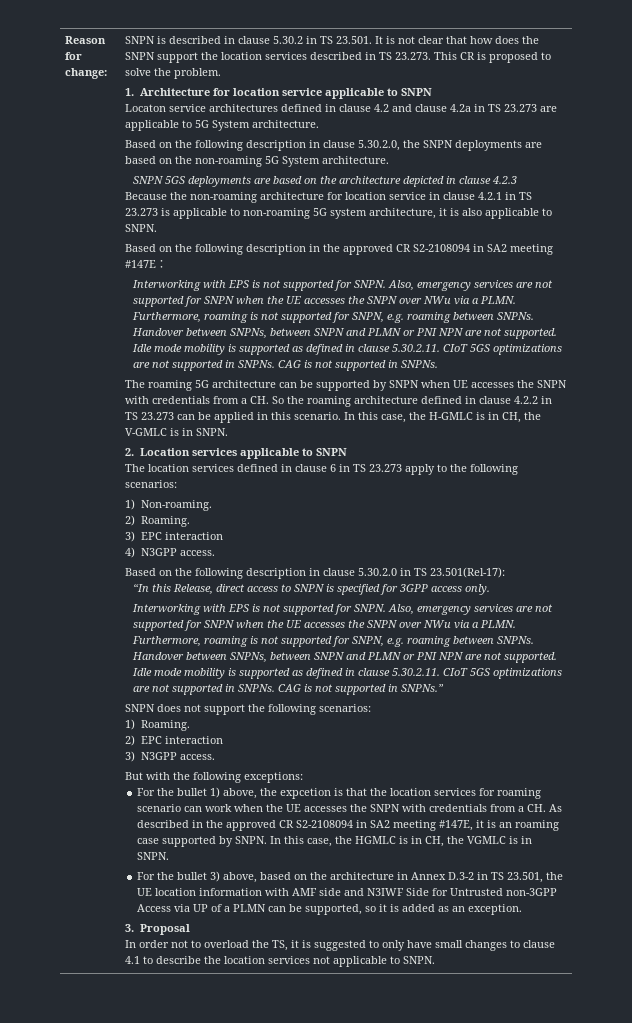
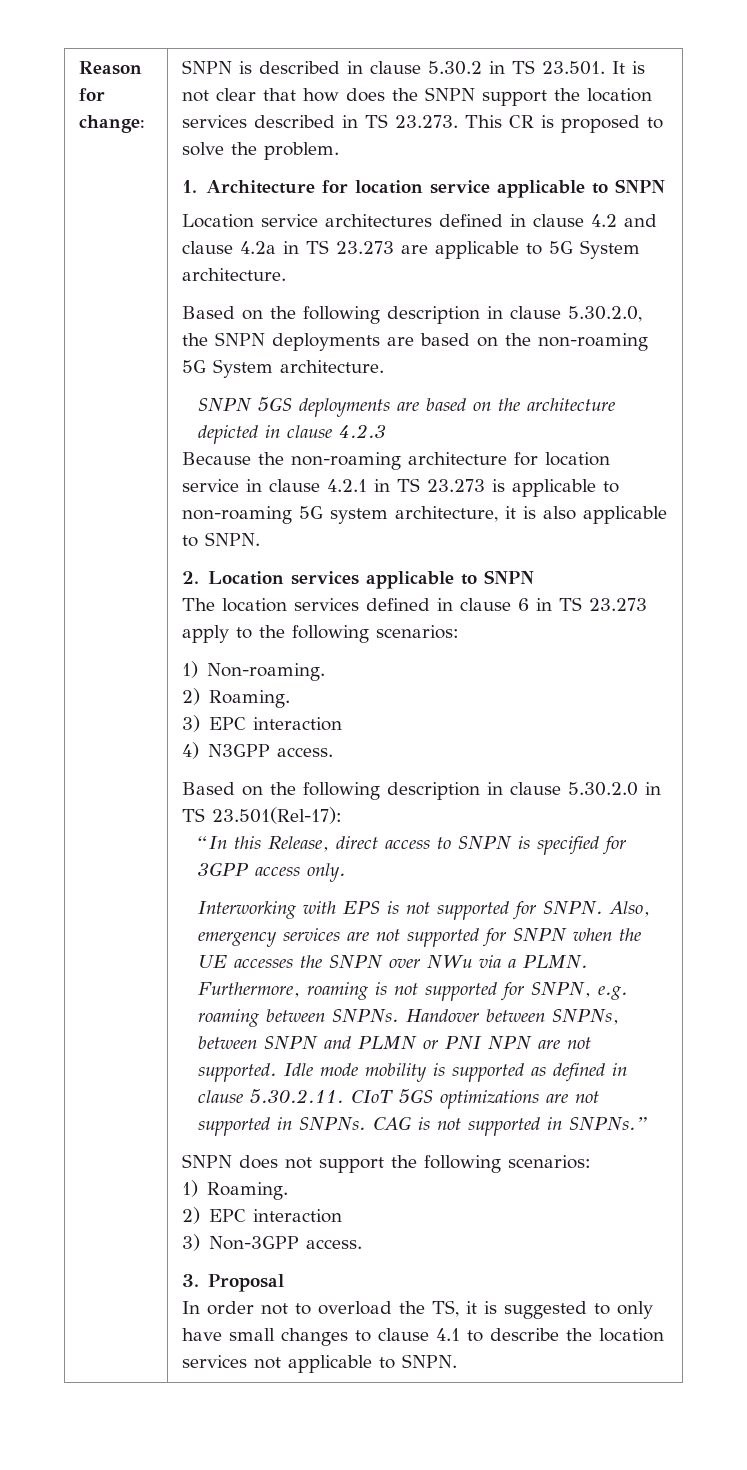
- Locaton service architectures defined in clause 4.2 and clause 4.2a in TS 23.273 are applicable to 5G System architecture.
+ Location service architectures defined in clause 4.2 and clause 4.2a in TS 23.273 are applicable to 5G System architecture.
- Based on the following description in the approved CR S2-2108094 in SA2 meeting #147E：
- Interworking with EPS is not supported for SNPN. Also, emergency services are not supported for SNPN when the UE accesses the SNPN over NWu via a PLMN. Furthermore, roaming is not supported for SNPN, e.g. roaming between SNPNs. Handover between SNPNs, between SNPN and PLMN or PNI NPN are not supported. Idle mode mobility is supported as defined in clause 5.30.2.11. CIoT 5GS optimizations are not supported in SNPNs. CAG is not supported in SNPNs.
- The roaming 5G architecture can be supported by SNPN when UE accesses the SNPN with credentials from a CH. So the roaming architecture defined in clause 4.2.2 in TS 23.273 can be applied in this scenario. In this case, the H-GMLC is in CH, the V-GMLC is in SNPN.
- 3) N3GPP access.
- But with the following exceptions:
- For the bullet 1) above, the expcetion is that the location services for roaming scenario can work when the UE accesses the SNPN with credentials from a CH. As described in the approved CR S2-2108094 in SA2 meeting #147E, it is an roaming case supported by SNPN. In this case, the HGMLC is in CH, the VGMLC is in SNPN.
- For the bullet 3) above, based on the architecture in Annex D.3-2 in TS 23.501, the UE location information with AMF side and N3IWF Side for Untrusted non-3GPP Access via UP of a PLMN can be supported, so it is added as an exception.
+ 3) Non-3GPP access.

